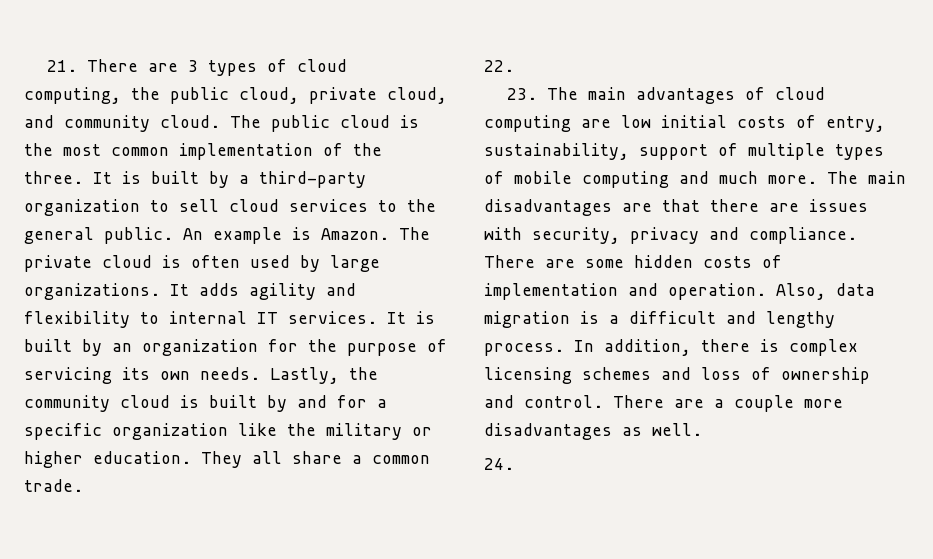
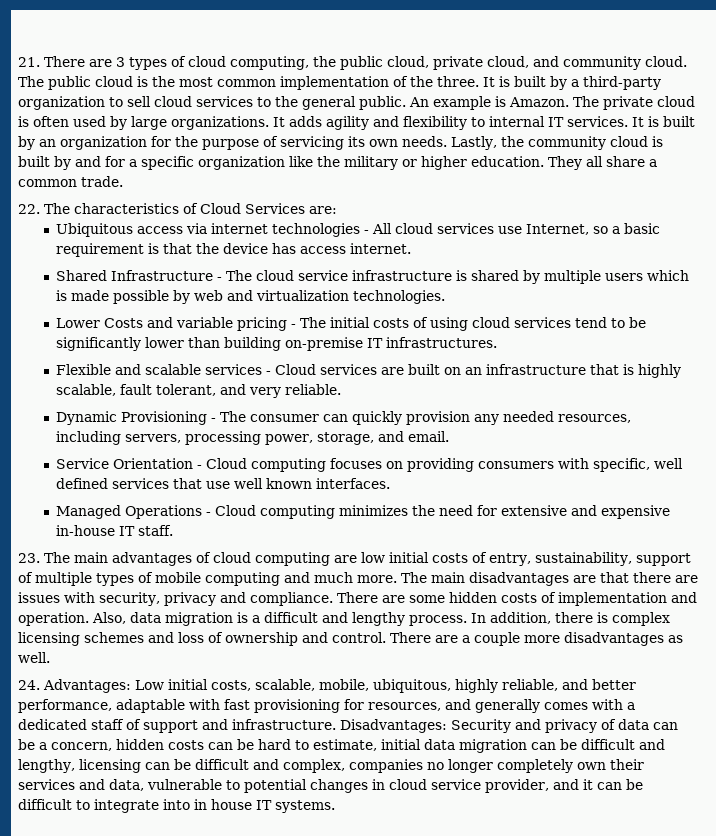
- 22.
+ 22. The characteristics of Cloud Services are:
+ Ubiquitous access via internet technologies - All cloud services use Internet, so a basic requirement is that the device has access internet.
+ Shared Infrastructure - The cloud service infrastructure is shared by multiple users which is made possible by web and virtualization technologies.
+ Lower Costs and variable pricing - The initial costs of using cloud services tend to be significantly lower than building on-premise IT infrastructures.
+ Flexible and scalable services - Cloud services are built on an infrastructure that is highly scalable, fault tolerant, and very reliable.
+ Dynamic Provisioning - The consumer can quickly provision any needed resources, including servers, processing power, storage, and email.
+ Service Orientation - Cloud computing focuses on providing consumers with specific, well defined services that use well known interfaces.
+ Managed Operations - Cloud computing minimizes the need for extensive and expensive in-house IT staff.
- 24.
+ 24. Advantages: Low initial costs, scalable, mobile, ubiquitous, highly reliable, and better performance, adaptable with fast provisioning for resources, and generally comes with a dedicated staff of support and infrastructure. Disadvantages: Security and privacy of data can be a concern, hidden costs can be hard to estimate, initial data migration can be difficult and lengthy, licensing can be difficult and complex, companies no longer completely own their services and data, vulnerable to potential changes in cloud service provider, and it can be difficult to integrate into in house IT systems.

